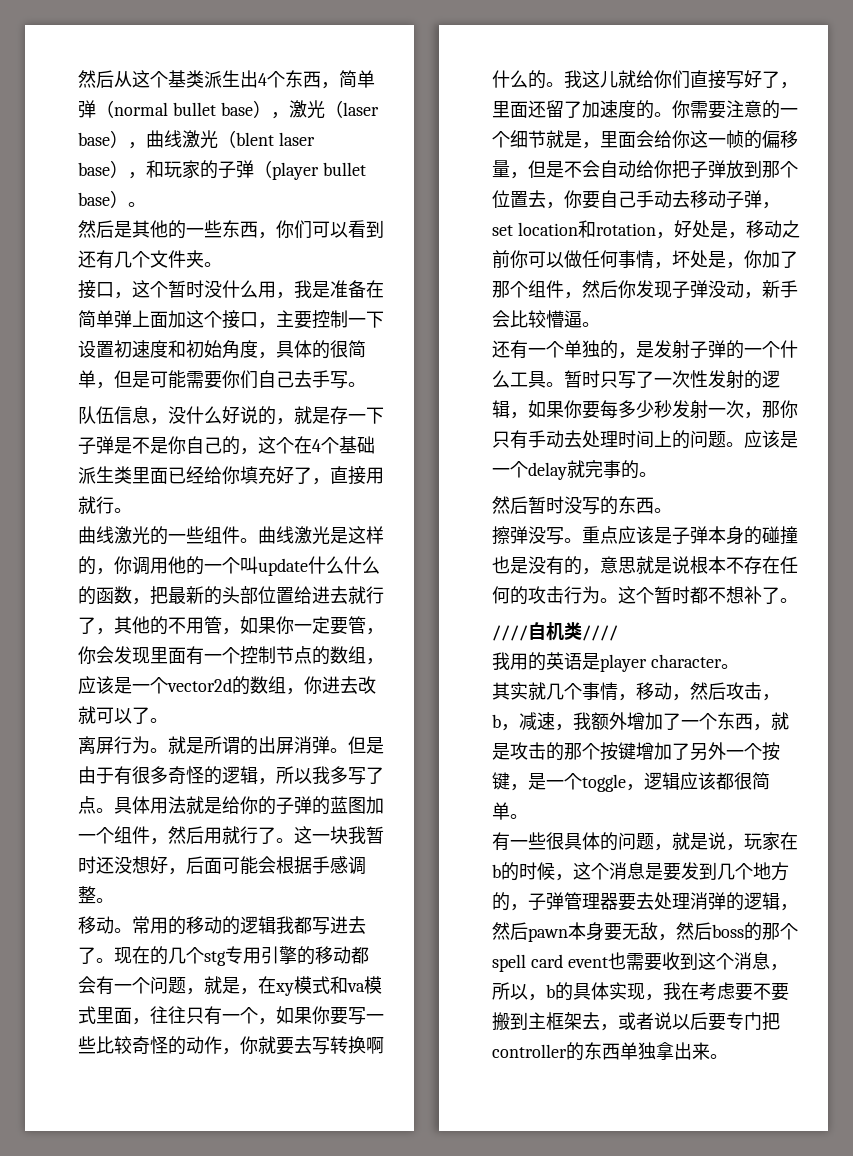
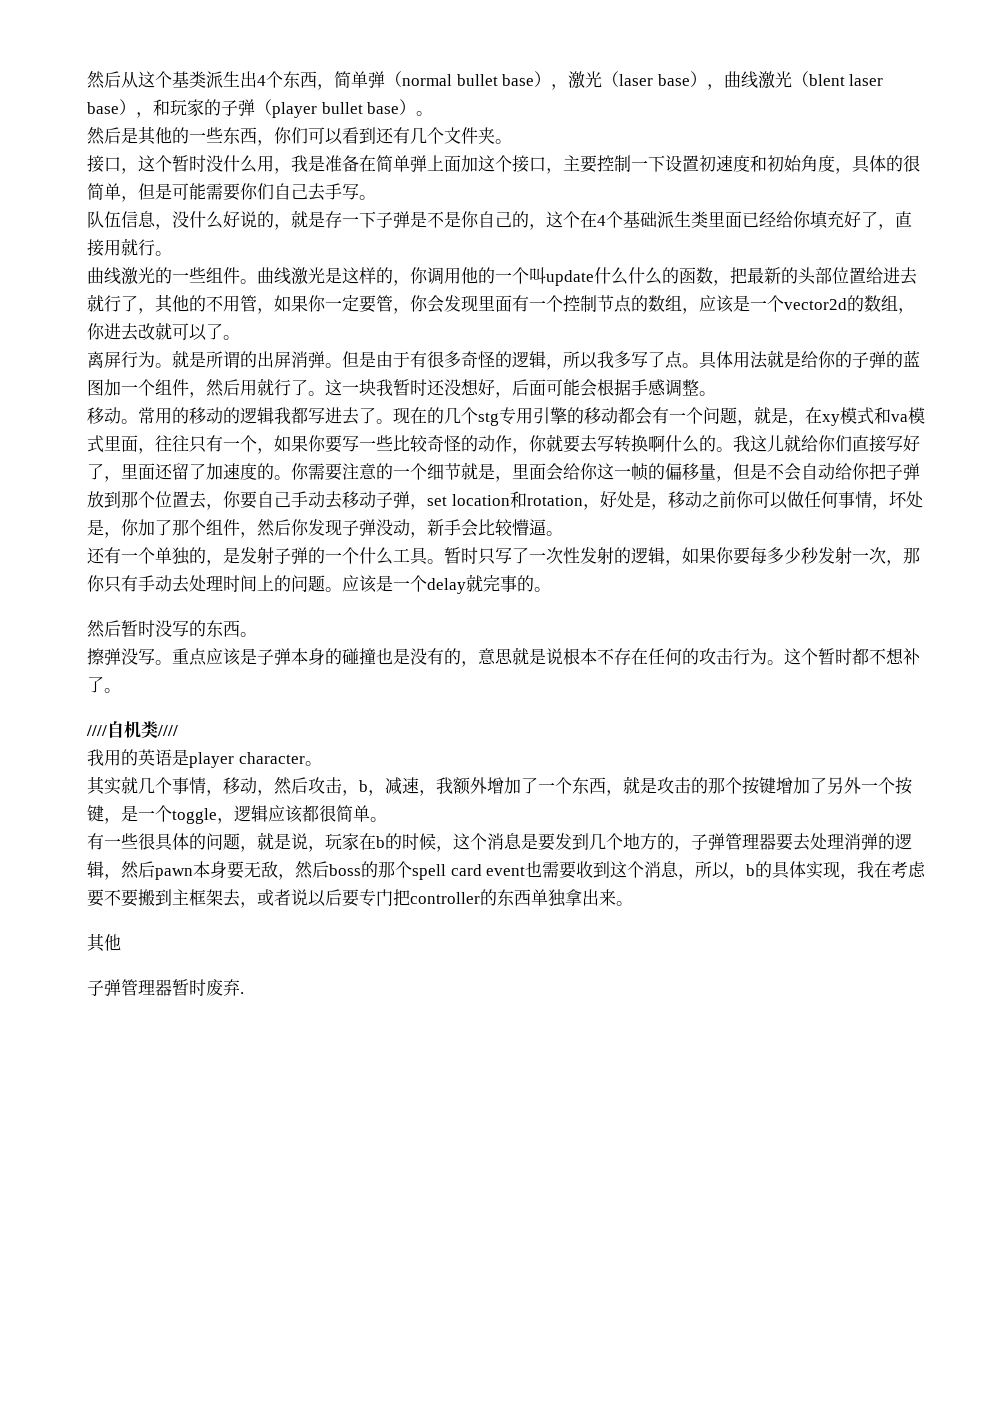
  有一些很具体的问题，就是说，玩家在b的时候，这个消息是要发到几个地方的，子弹管理器要去处理消弹的逻辑，然后pawn本身要无敌，然后boss的那个spell card event也需要收到这个消息，所以，b的具体实现，我在考虑要不要搬到主框架去，或者说以后要专门把controller的东西单独拿出来。
+ 其他
+ 子弹管理器暂时废弃.

